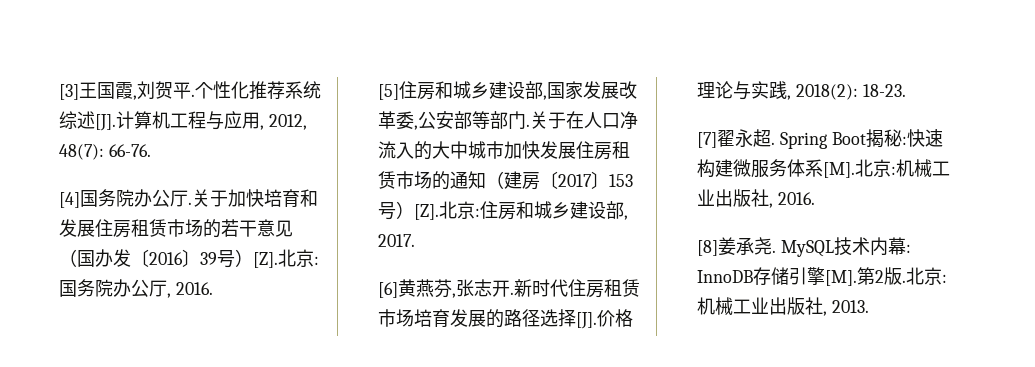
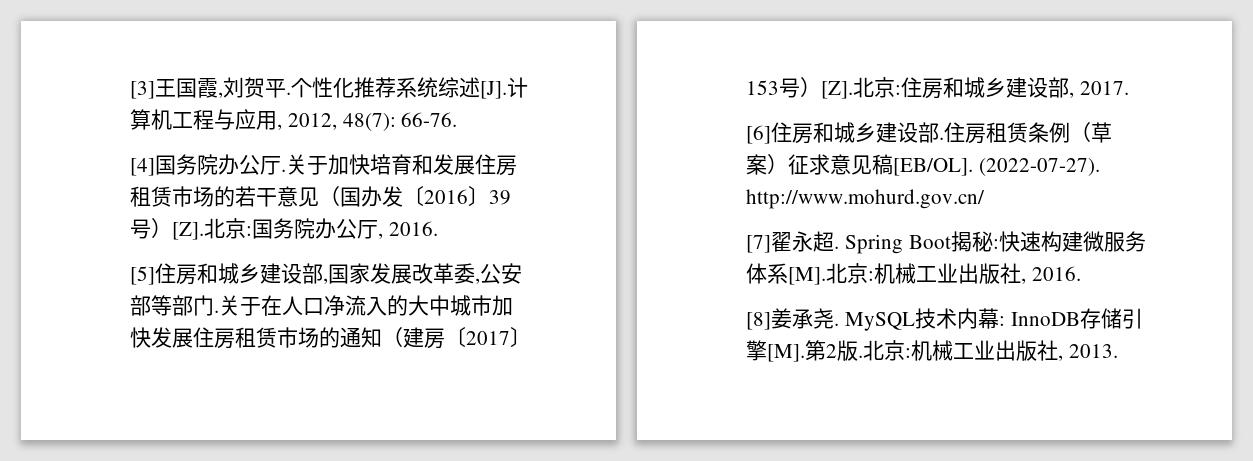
- [6]黄燕芬,张志开.新时代住房租赁市场培育发展的路径选择[J].价格理论与实践, 2018(2): 18-23.
+ [6]住房和城乡建设部.住房租赁条例（草案）征求意见稿[EB/OL]. (2022-07-27). http://www.mohurd.gov.cn/

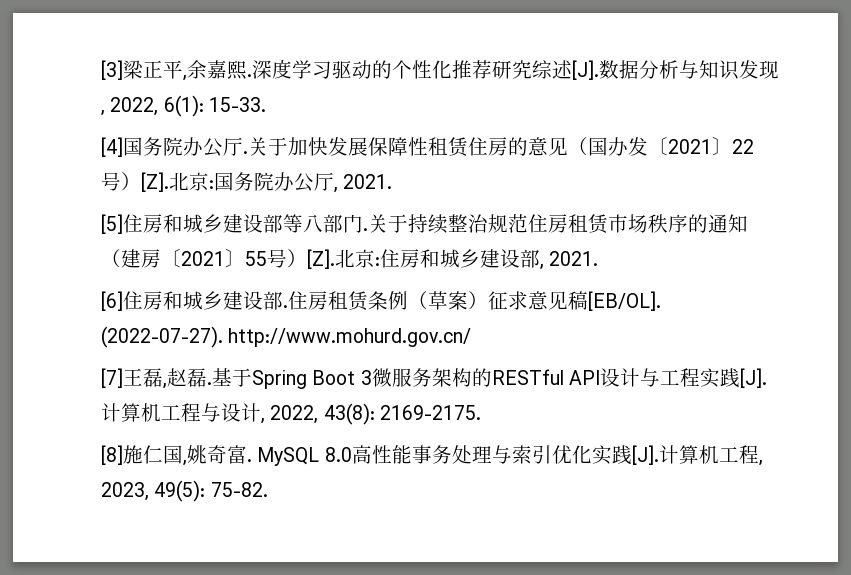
- [3]王国霞,刘贺平.个性化推荐系统综述[J].计算机工程与应用, 2012, 48(7): 66-76.
+ [3]梁正平,余嘉熙.深度学习驱动的个性化推荐研究综述[J].数据分析与知识发现, 2022, 6(1): 15-33.
- 关于加快培育和发展住房租赁市场的若干意见（国办发〔2016〕39号）[Z].北京:国务院办公厅, 2016.
+ 关于加快发展保障性租赁住房的意见（国办发〔2021〕22号）[Z].北京:国务院办公厅, 2021.
- [5]住房和城乡建设部,国家发展改革委,公安部等部门.关于在人口净流入的大中城市加快发展住房租赁市场的通知（建房〔2017〕153号）[Z].北京:住房和城乡建设部, 2017.
+ [5]住房和城乡建设部等八部门.关于持续整治规范住房租赁市场秩序的通知（建房〔2021〕55号）[Z].北京:住房和城乡建设部, 2021.
- [7]翟永超. Spring Boot揭秘:快速构建微服务体系[M].北京:机械工业出版社, 2016.
- [8]姜承尧. MySQL技术内幕: InnoDB存储引擎[M].第2版.北京:机械工业出版社, 2013.
+ [7]王磊,赵磊.基于Spring Boot 3微服务架构的RESTful API设计与工程实践[J].计算机工程与设计, 2022, 43(8): 2169-2175.
+ [8]施仁国,姚奇富. MySQL 8.0高性能事务处理与索引优化实践[J].计算机工程, 2023, 49(5): 75-82.

